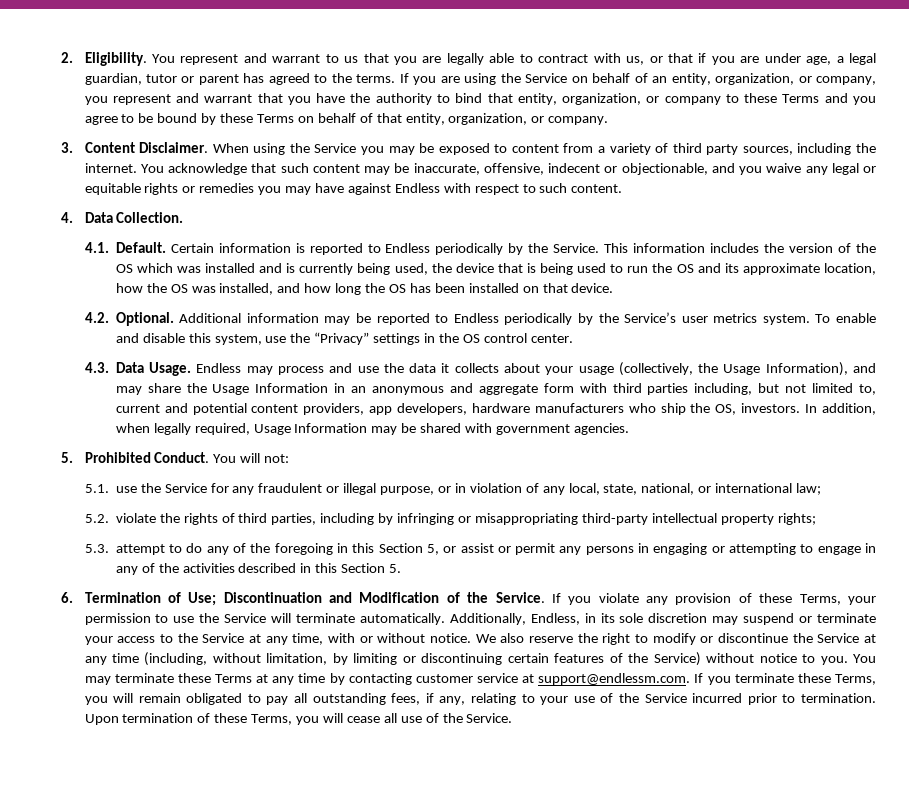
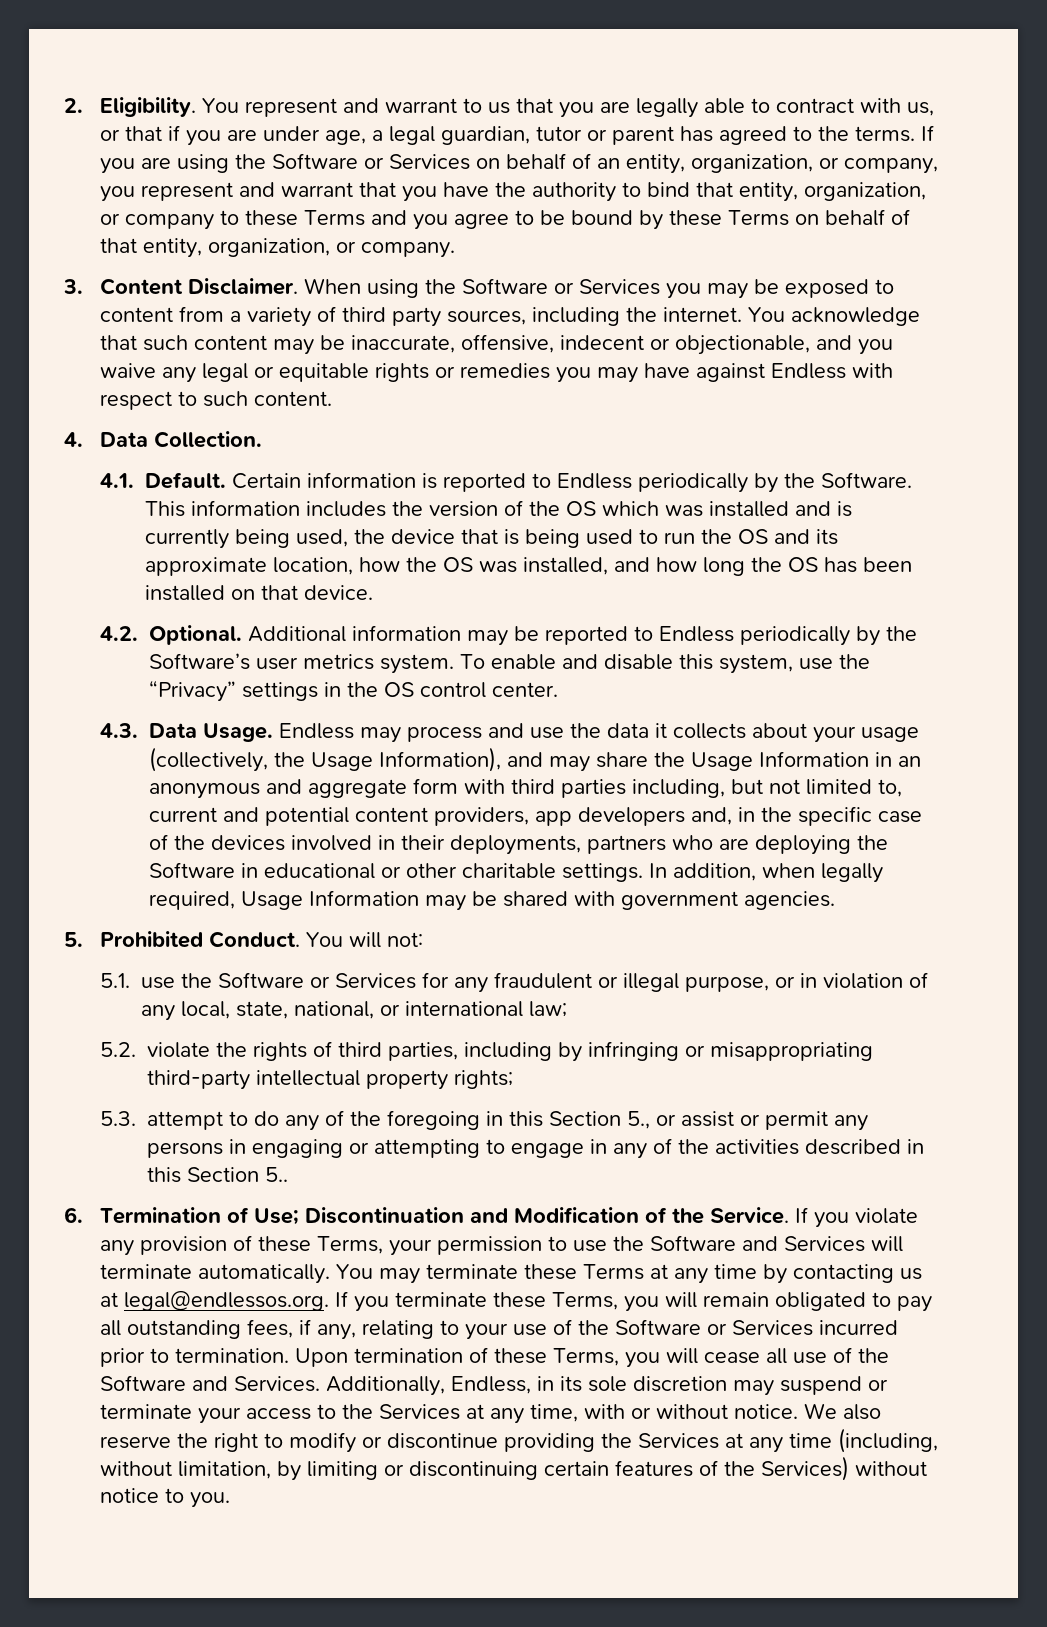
- If you are using the Service on behalf of an entity, organization, or company, you represent and warrant that you have the authority to bind that entity, organization, or company to these Terms and you agree to be bound by these Terms on behalf of that entity, organization, or company.
+ If you are using the Software or Services on behalf of an entity, organization, or company, you represent and warrant that you have the authority to bind that entity, organization, or company to these Terms and you agree to be bound by these Terms on behalf of that entity, organization, or company.
- When using the Service you may be exposed to content from a variety of third party sources, including the internet.
+ When using the Software or Services you may be exposed to content from a variety of third party sources, including the internet.
- Certain information is reported to Endless periodically by the Service.
+ Certain information is reported to Endless periodically by the Software.
- Additional information may be reported to Endless periodically by the Service’s user metrics system.
+ Additional information may be reported to Endless periodically by the Software’s user metrics system.
- Endless may process and use the data it collects about your usage (collectively, the Usage Information), and may share the Usage Information in an anonymous and aggregate form with third parties including, but not limited to, current and potential content providers, app developers, hardware manufacturers who ship the OS, investors.
+ Endless may process and use the data it collects about your usage (collectively, the Usage Information), and may share the Usage Information in an anonymous and aggregate form with third parties including, but not limited to, current and potential content providers, app developers and, in the specific case of the devices involved in their deployments, partners who are deploying the Software in educational or other charitable settings.
- 5.1. use the Service for any fraudulent or illegal purpose, or in violation of any local, state, national, or international law;
+ 5.1. use the Software or Services for any fraudulent or illegal purpose, or in violation of any local, state, national, or international law;
- 5.3. attempt to do any of the foregoing in this Section 5, or assist or permit any persons in engaging or attempting to engage in any of the activities described in this Section 5.
+ 5.3. attempt to do any of the foregoing in this Section 5., or assist or permit any persons in engaging or attempting to engage in any of the activities described in this Section 5..
- If you violate any provision of these Terms, your permission to use the Service will terminate automatically. Additionally, Endless, in its sole discretion may suspend or terminate your access to the Service at any time, with or without notice. We also reserve the right to modify or discontinue the Service at any time (including, without limitation, by limiting or discontinuing certain features of the Service) without notice to you.
+ If you violate any provision of these Terms, your permission to use the Software and Services will terminate automatically.
- You may terminate these Terms at any time by contacting customer service at support@endlessm.com. If you terminate these Terms, you will remain obligated to pay all outstanding fees, if any, relating to your use of the Service incurred prior to termination.
+ You may terminate these Terms at any time by contacting us at legal@endlessos.org. If you terminate these Terms, you will remain obligated to pay all outstanding fees, if any, relating to your use of the Software or Services incurred prior to termination.
- Upon termination of these Terms, you will cease all use of the Service.
+ Upon termination of these Terms, you will cease all use of the Software and Services. Additionally, Endless, in its sole discretion may suspend or terminate your access to the Services at any time, with or without notice. We also reserve the right to modify or discontinue providing the Services at any time (including, without limitation, by limiting or discontinuing certain features of the Services) without notice to you.

